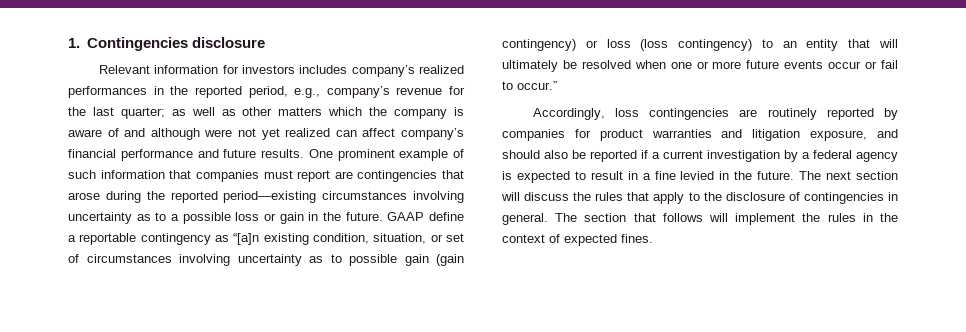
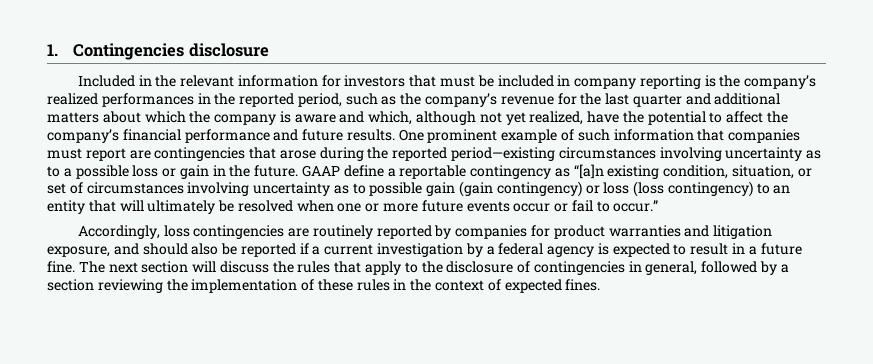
- Relevant information for investors includes company’s realized performances in the reported period, e.g., company’s revenue for the last quarter; as well as other matters which the company is aware of and although were not yet realized can affect company’s financial performance and future results.
+ Included in the relevant information for investors that must be included in company reporting is the company’s realized performances in the reported period, such as the company’s revenue for the last quarter and additional matters about which the company is aware and which, although not yet realized, have the potential to affect the company’s financial performance and future results.
- Accordingly, loss contingencies are routinely reported by companies for product warranties and litigation exposure, and should also be reported if a current investigation by a federal agency is expected to result in a fine levied in the future.
+ Accordingly, loss contingencies are routinely reported by companies for product warranties and litigation exposure, and should also be reported if a current investigation by a federal agency is expected to result in a future fine.
- The next section will discuss the rules that apply to the disclosure of contingencies in general. The section that follows will implement the rules in the context of expected fines.
+ The next section will discuss the rules that apply to the disclosure of contingencies in general, followed by a section reviewing the implementation of these rules in the context of expected fines.

